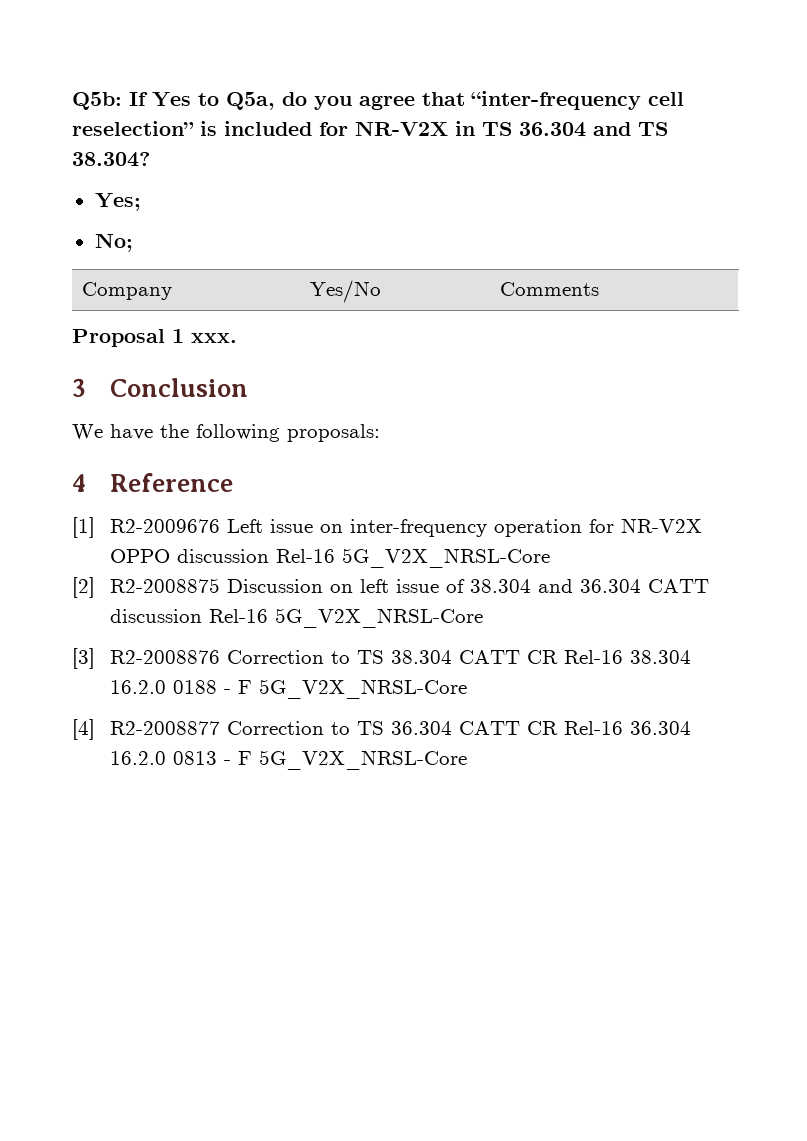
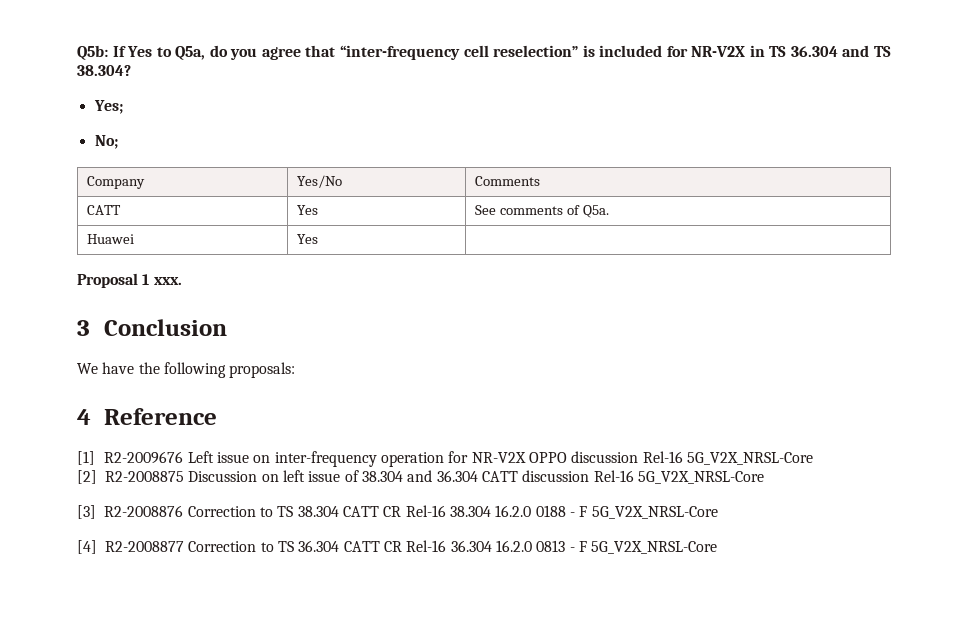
+ CATT | Yes | See comments of Q5a.
+ Huawei | Yes |

